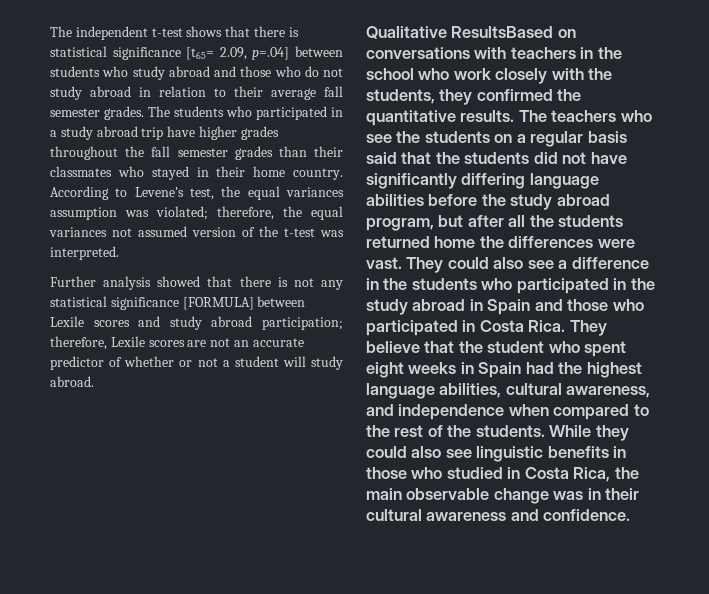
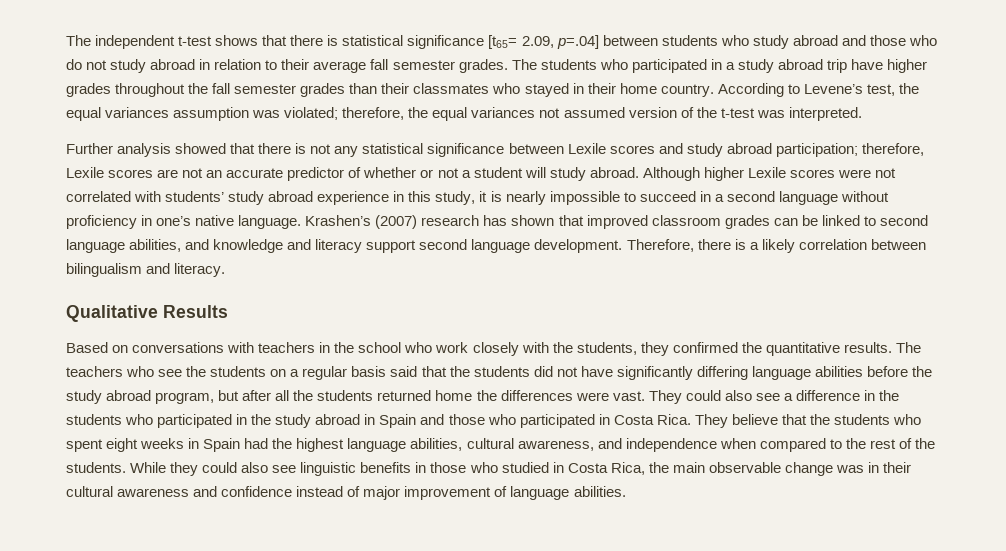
- Further analysis showed that there is not any statistical significance [FORMULA] between Lexile scores and study abroad participation; therefore, Lexile scores are not an accurate predictor of whether or not a student will study abroad.
+ Further analysis showed that there is not any statistical significance between Lexile scores and study abroad participation; therefore, Lexile scores are not an accurate predictor of whether or not a student will study abroad. Although higher Lexile scores were not correlated with students’ study abroad experience in this study, it is nearly impossible to succeed in a second language without proficiency in one’s native language. Krashen’s (2007) research has shown that improved classroom grades can be linked to second language abilities, and knowledge and literacy support second language development. Therefore, there is a likely correlation between bilingualism and literacy.
- Qualitative ResultsBased on conversations with teachers in the school who work closely with the students, they confirmed the quantitative results.
+ Qualitative Results
+ Based on conversations with teachers in the school who work closely with the students, they confirmed the quantitative results.
- They believe that the student who spent eight weeks in Spain had the highest language abilities, cultural awareness, and independence when compared to the rest of the students.
+ They believe that the students who spent eight weeks in Spain had the highest language abilities, cultural awareness, and independence when compared to the rest of the students.
- While they could also see linguistic benefits in those who studied in Costa Rica, the main observable change was in their cultural awareness and confidence.
+ While they could also see linguistic benefits in those who studied in Costa Rica, the main observable change was in their cultural awareness and confidence instead of major improvement of language abilities.

